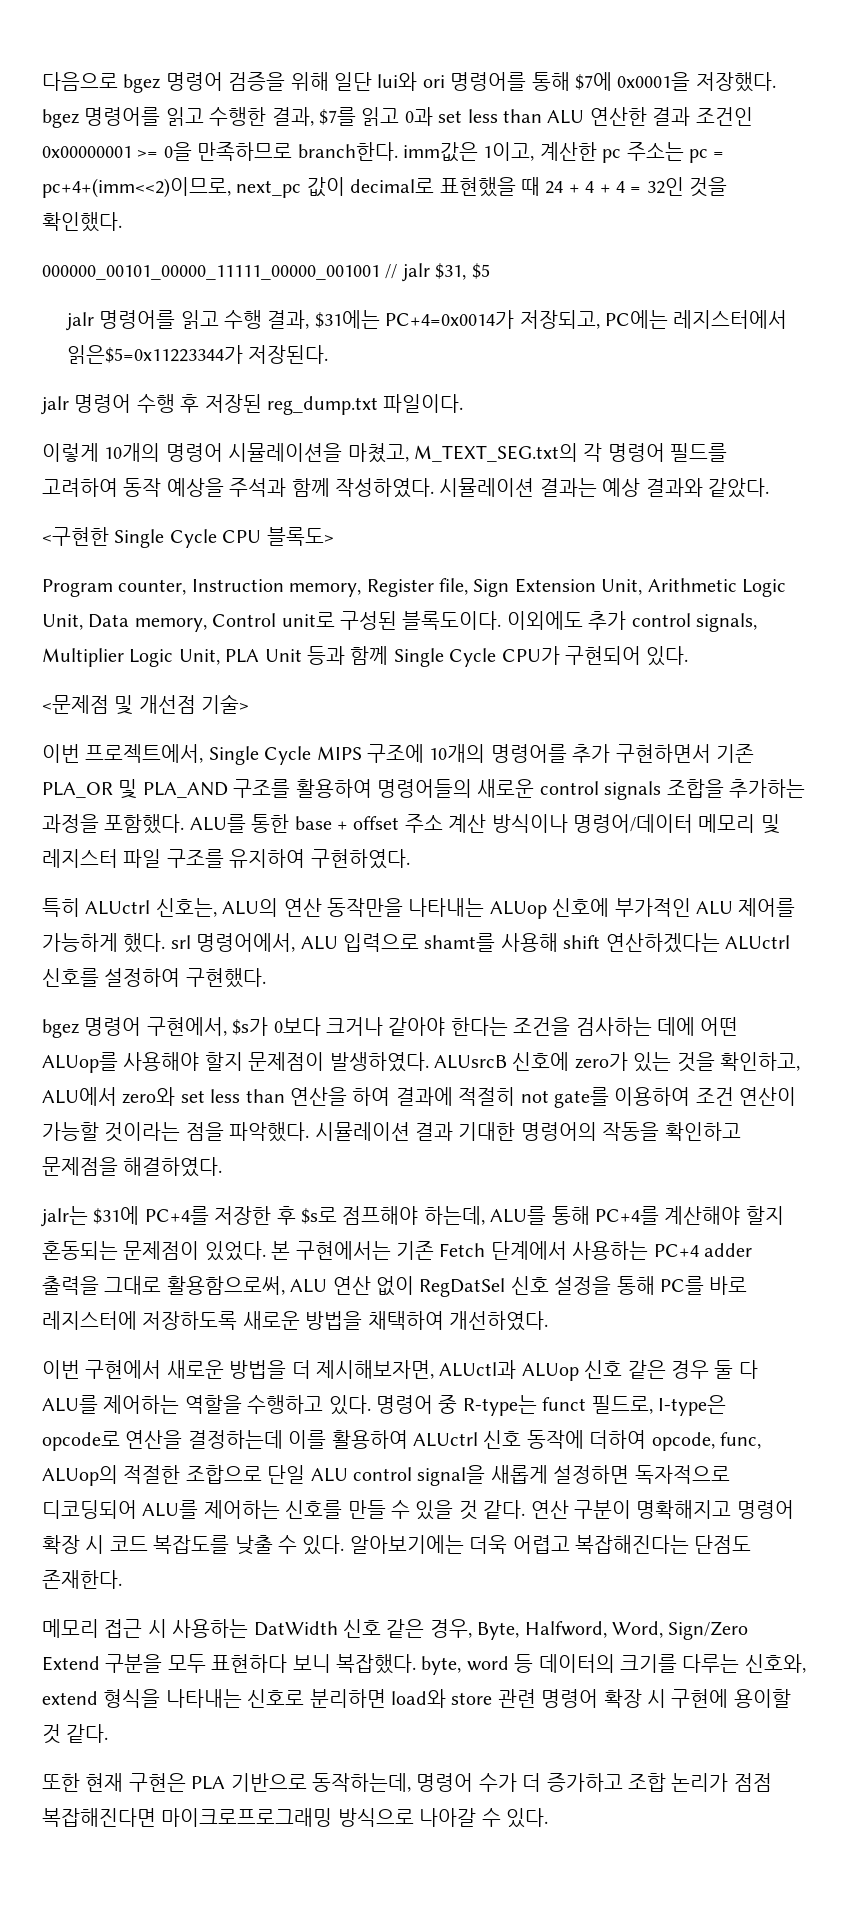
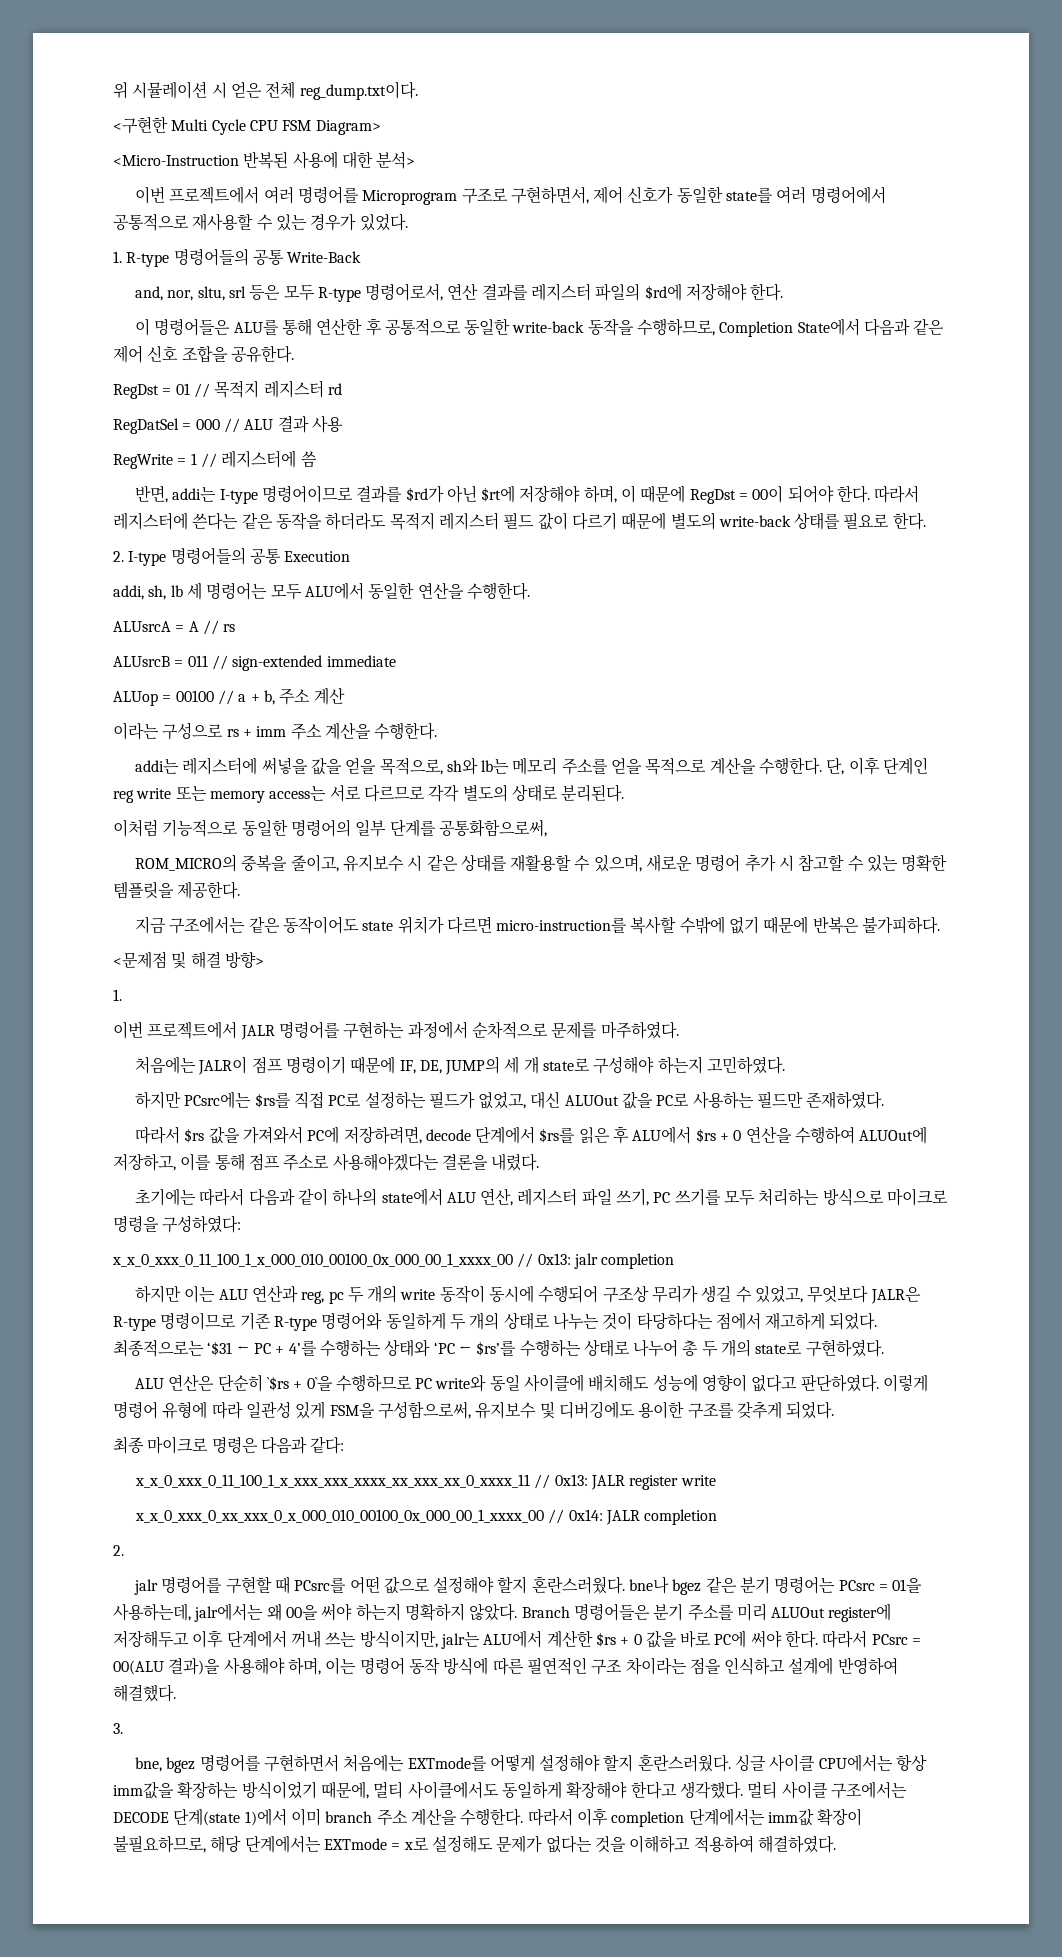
- 다음으로 bgez 명령어 검증을 위해 일단 lui와 ori 명령어를 통해 $7에 0x0001을 저장했다. bgez 명령어를 읽고 수행한 결과, $7를 읽고 0과 set less than ALU 연산한 결과 조건인 0x00000001 >= 0을 만족하므로 branch한다. imm값은 1이고, 계산한 pc 주소는 pc = pc+4+(imm<<2)이므로, next_pc 값이 decimal로 표현했을 때 24 + 4 + 4 = 32인 것을 확인했다.
- 000000_00101_00000_11111_00000_001001 // jalr $31, $5
- jalr 명령어를 읽고 수행 결과, $31에는 PC+4=0x0014가 저장되고, PC에는 레지스터에서 읽은$5=0x11223344가 저장된다.
- jalr 명령어 수행 후 저장된 reg_dump.txt 파일이다.
- 이렇게 10개의 명령어 시뮬레이션을 마쳤고, M_TEXT_SEG.txt의 각 명령어 필드를 고려하여 동작 예상을 주석과 함께 작성하였다. 시뮬레이션 결과는 예상 결과와 같았다.
- <구현한 Single Cycle CPU 블록도>
- Program counter, Instruction memory, Register file, Sign Extension Unit, Arithmetic Logic Unit, Data memory, Control unit로 구성된 블록도이다. 이외에도 추가 control signals, Multiplier Logic Unit, PLA Unit 등과 함께 Single Cycle CPU가 구현되어 있다.
- <문제점 및 개선점 기술>
- 이번 프로젝트에서, Single Cycle MIPS 구조에 10개의 명령어를 추가 구현하면서 기존 PLA_OR 및 PLA_AND 구조를 활용하여 명령어들의 새로운 control signals 조합을 추가하는 과정을 포함했다. ALU를 통한 base + offset 주소 계산 방식이나 명령어/데이터 메모리 및 레지스터 파일 구조를 유지하여 구현하였다.
- 특히 ALUctrl 신호는, ALU의 연산 동작만을 나타내는 ALUop 신호에 부가적인 ALU 제어를 가능하게 했다. srl 명령어에서, ALU 입력으로 shamt를 사용해 shift 연산하겠다는 ALUctrl 신호를 설정하여 구현했다.
- bgez 명령어 구현에서, $s가 0보다 크거나 같아야 한다는 조건을 검사하는 데에 어떤 ALUop를 사용해야 할지 문제점이 발생하였다. ALUsrcB 신호에 zero가 있는 것을 확인하고, ALU에서 zero와 set less than 연산을 하여 결과에 적절히 not gate를 이용하여 조건 연산이 가능할 것이라는 점을 파악했다. 시뮬레이션 결과 기대한 명령어의 작동을 확인하고 문제점을 해결하였다.
- jalr는 $31에 PC+4를 저장한 후 $s로 점프해야 하는데, ALU를 통해 PC+4를 계산해야 할지 혼동되는 문제점이 있었다. 본 구현에서는 기존 Fetch 단계에서 사용하는 PC+4 adder 출력을 그대로 활용함으로써, ALU 연산 없이 RegDatSel 신호 설정을 통해 PC를 바로 레지스터에 저장하도록 새로운 방법을 채택하여 개선하였다.
- 이번 구현에서 새로운 방법을 더 제시해보자면, ALUctl과 ALUop 신호 같은 경우 둘 다 ALU를 제어하는 역할을 수행하고 있다. 명령어 중 R-type는 funct 필드로, I-type은 opcode로 연산을 결정하는데 이를 활용하여 ALUctrl 신호 동작에 더하여 opcode, func, ALUop의 적절한 조합으로 단일 ALU control signal을 새롭게 설정하면 독자적으로 디코딩되어 ALU를 제어하는 신호를 만들 수 있을 것 같다. 연산 구분이 명확해지고 명령어 확장 시 코드 복잡도를 낮출 수 있다. 알아보기에는 더욱 어렵고 복잡해진다는 단점도 존재한다.
- 메모리 접근 시 사용하는 DatWidth 신호 같은 경우, Byte, Halfword, Word, Sign/Zero Extend 구분을 모두 표현하다 보니 복잡했다. byte, word 등 데이터의 크기를 다루는 신호와, extend 형식을 나타내는 신호로 분리하면 load와 store 관련 명령어 확장 시 구현에 용이할 것 같다.
- 또한 현재 구현은 PLA 기반으로 동작하는데, 명령어 수가 더 증가하고 조합 논리가 점점 복잡해진다면 마이크로프로그래밍 방식으로 나아갈 수 있다.
+ 위 시뮬레이션 시 얻은 전체 reg_dump.txt이다.
+ <구현한 Multi Cycle CPU FSM Diagram>
+ <Micro-Instruction 반복된 사용에 대한 분석>
+ 이번 프로젝트에서 여러 명령어를 Microprogram 구조로 구현하면서, 제어 신호가 동일한 state를 여러 명령어에서 공통적으로 재사용할 수 있는 경우가 있었다.
+ 1. R-type 명령어들의 공통 Write-Back
+ and, nor, sltu, srl 등은 모두 R-type 명령어로서, 연산 결과를 레지스터 파일의 $rd에 저장해야 한다.
+ 이 명령어들은 ALU를 통해 연산한 후 공통적으로 동일한 write-back 동작을 수행하므로, Completion State에서 다음과 같은 제어 신호 조합을 공유한다.
+ RegDst = 01 // 목적지 레지스터 rd
+ RegDatSel = 000 // ALU 결과 사용
+ RegWrite = 1 // 레지스터에 씀
+ 반면, addi는 I-type 명령어이므로 결과를 $rd가 아닌 $rt에 저장해야 하며, 이 때문에 RegDst = 00이 되어야 한다. 따라서 레지스터에 쓴다는 같은 동작을 하더라도 목적지 레지스터 필드 값이 다르기 때문에 별도의 write-back 상태를 필요로 한다.
+ 2. I-type 명령어들의 공통 Execution
+ addi, sh, lb 세 명령어는 모두 ALU에서 동일한 연산을 수행한다.
+ ALUsrcA = A // rs
+ ALUsrcB = 011 // sign-extended immediate
+ ALUop = 00100 // a + b, 주소 계산
+ 이라는 구성으로 rs + imm 주소 계산을 수행한다.
+ addi는 레지스터에 써넣을 값을 얻을 목적으로, sh와 lb는 메모리 주소를 얻을 목적으로 계산을 수행한다. 단, 이후 단계인 reg write 또는 memory access는 서로 다르므로 각각 별도의 상태로 분리된다.
+ 이처럼 기능적으로 동일한 명령어의 일부 단계를 공통화함으로써,
+ ROM_MICRO의 중복을 줄이고, 유지보수 시 같은 상태를 재활용할 수 있으며, 새로운 명령어 추가 시 참고할 수 있는 명확한 템플릿을 제공한다.
+ 지금 구조에서는 같은 동작이어도 state 위치가 다르면 micro-instruction를 복사할 수밖에 없기 때문에 반복은 불가피하다.
+ <문제점 및 해결 방향>
+ 1.
+ 이번 프로젝트에서 JALR 명령어를 구현하는 과정에서 순차적으로 문제를 마주하였다.
+ 처음에는 JALR이 점프 명령이기 때문에 IF, DE, JUMP의 세 개 state로 구성해야 하는지 고민하였다.
+ 하지만 PCsrc에는 $rs를 직접 PC로 설정하는 필드가 없었고, 대신 ALUOut 값을 PC로 사용하는 필드만 존재하였다.
+ 따라서 $rs 값을 가져와서 PC에 저장하려면, decode 단계에서 $rs를 읽은 후 ALU에서 $rs + 0 연산을 수행하여 ALUOut에 저장하고, 이를 통해 점프 주소로 사용해야겠다는 결론을 내렸다.
+ 초기에는 따라서 다음과 같이 하나의 state에서 ALU 연산, 레지스터 파일 쓰기, PC 쓰기를 모두 처리하는 방식으로 마이크로 명령을 구성하였다:
+ x_x_0_xxx_0_11_100_1_x_000_010_00100_0x_000_00_1_xxxx_00 // 0x13: jalr completion
+ 하지만 이는 ALU 연산과 reg, pc 두 개의 write 동작이 동시에 수행되어 구조상 무리가 생길 수 있었고, 무엇보다 JALR은 R-type 명령이므로 기존 R-type 명령어와 동일하게 두 개의 상태로 나누는 것이 타당하다는 점에서 재고하게 되었다. 최종적으로는 ‘$31 ← PC + 4’를 수행하는 상태와 ‘PC ← $rs’를 수행하는 상태로 나누어 총 두 개의 state로 구현하였다.
+ ALU 연산은 단순히 `$rs + 0`을 수행하므로 PC write와 동일 사이클에 배치해도 성능에 영향이 없다고 판단하였다. 이렇게 명령어 유형에 따라 일관성 있게 FSM을 구성함으로써, 유지보수 및 디버깅에도 용이한 구조를 갖추게 되었다.
+ 최종 마이크로 명령은 다음과 같다:
+ x_x_0_xxx_0_11_100_1_x_xxx_xxx_xxxx_xx_xxx_xx_0_xxxx_11 // 0x13: JALR register write
+ x_x_0_xxx_0_xx_xxx_0_x_000_010_00100_0x_000_00_1_xxxx_00 // 0x14: JALR completion
+ 2.
+ jalr 명령어를 구현할 때 PCsrc를 어떤 값으로 설정해야 할지 혼란스러웠다. bne나 bgez 같은 분기 명령어는 PCsrc = 01을 사용하는데, jalr에서는 왜 00을 써야 하는지 명확하지 않았다. Branch 명령어들은 분기 주소를 미리 ALUOut register에 저장해두고 이후 단계에서 꺼내 쓰는 방식이지만, jalr는 ALU에서 계산한 $rs + 0 값을 바로 PC에 써야 한다. 따라서 PCsrc = 00(ALU 결과)을 사용해야 하며, 이는 명령어 동작 방식에 따른 필연적인 구조 차이라는 점을 인식하고 설계에 반영하여 해결했다.
+ 3.
+ bne, bgez 명령어를 구현하면서 처음에는 EXTmode를 어떻게 설정해야 할지 혼란스러웠다. 싱글 사이클 CPU에서는 항상 imm값을 확장하는 방식이었기 때문에, 멀티 사이클에서도 동일하게 확장해야 한다고 생각했다. 멀티 사이클 구조에서는 DECODE 단계(state 1)에서 이미 branch 주소 계산을 수행한다. 따라서 이후 completion 단계에서는 imm값 확장이 불필요하므로, 해당 단계에서는 EXTmode = x로 설정해도 문제가 없다는 것을 이해하고 적용하여 해결하였다.

